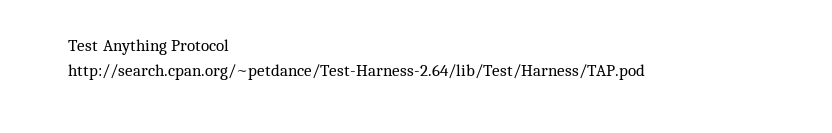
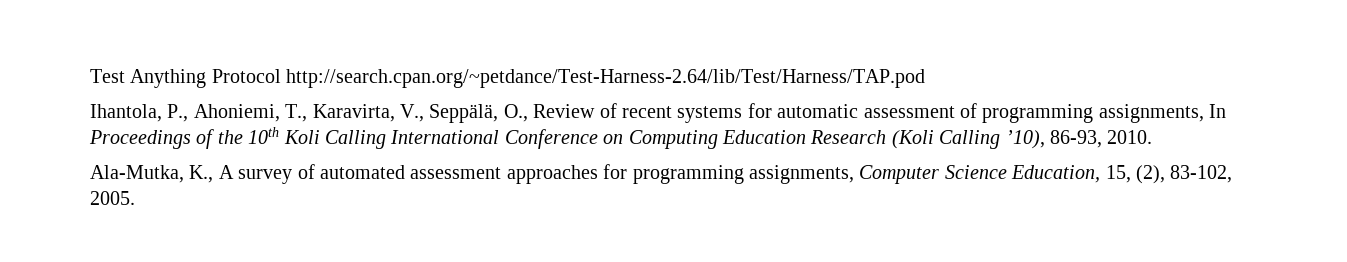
+ Ihantola, P., Ahoniemi, T., Karavirta, V., Seppälä, O., Review of recent systems for automatic assessment of programming assignments, In Proceedings of the 10th Koli Calling International Conference on Computing Education Research (Koli Calling ’10), 86-93, 2010.
+ Ala-Mutka, K., A survey of automated assessment approaches for programming assignments, Computer Science Education, 15, (2), 83-102, 2005.

